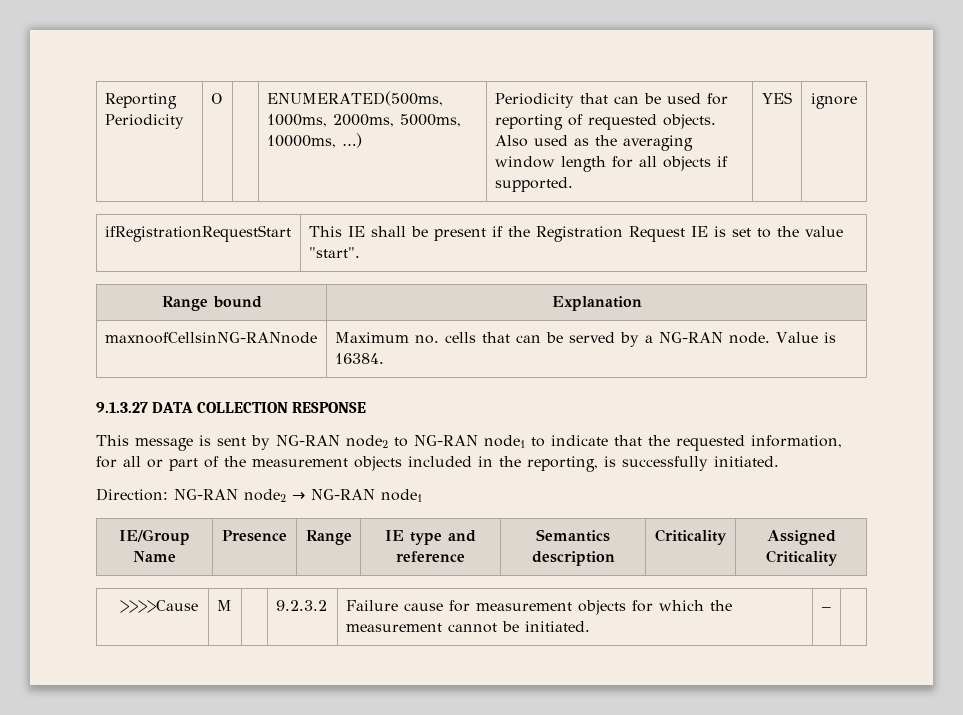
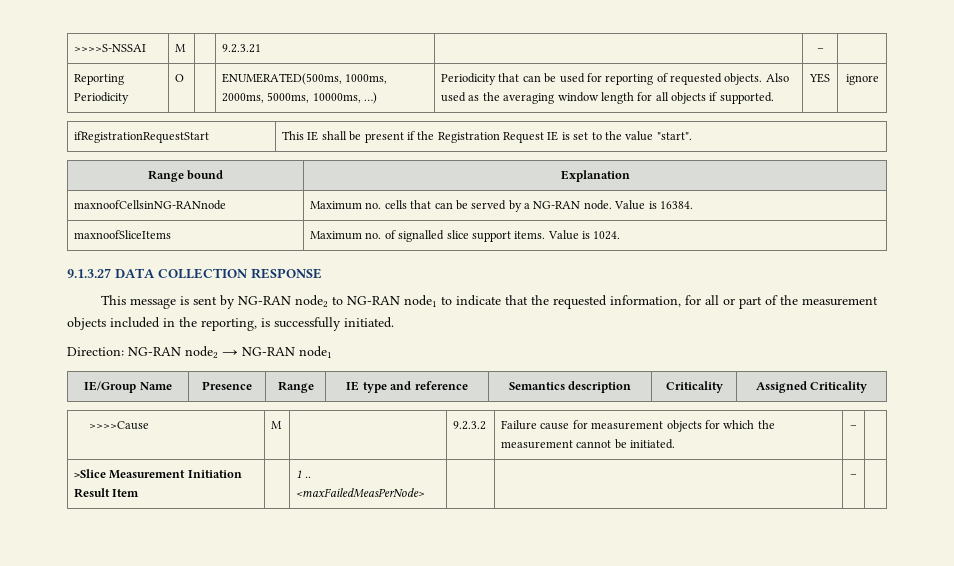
+ >>>>S-NSSAI | M | | 9.2.3.21 | | – |
+ maxnoofSliceItems | Maximum no. of signalled slice support items. Value is 1024.
+ >Slice Measurement Initiation Result Item | | 1 .. <maxFailedMeasPerNode> | | | – |

